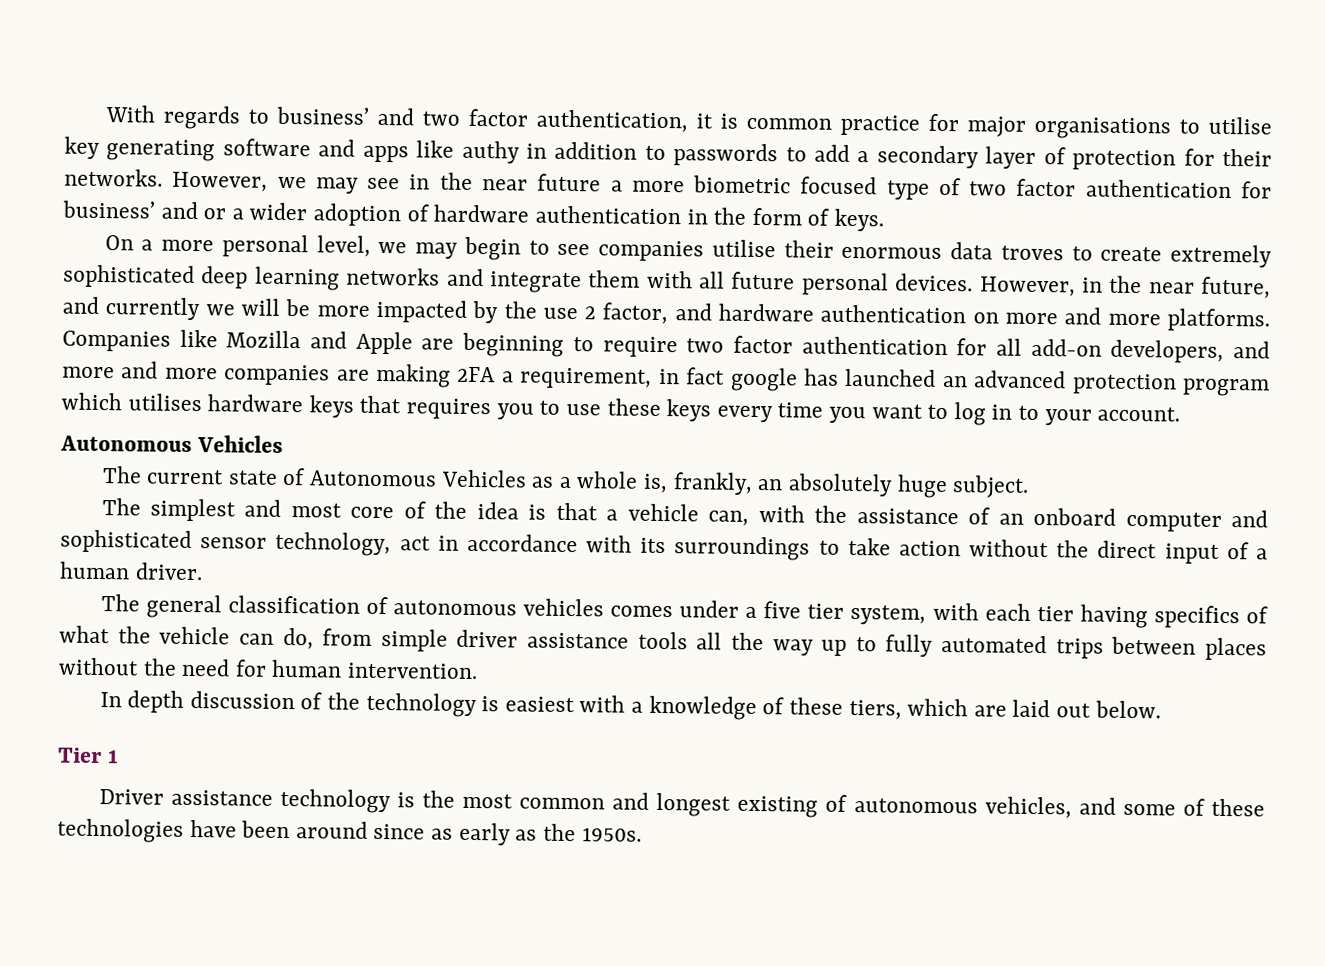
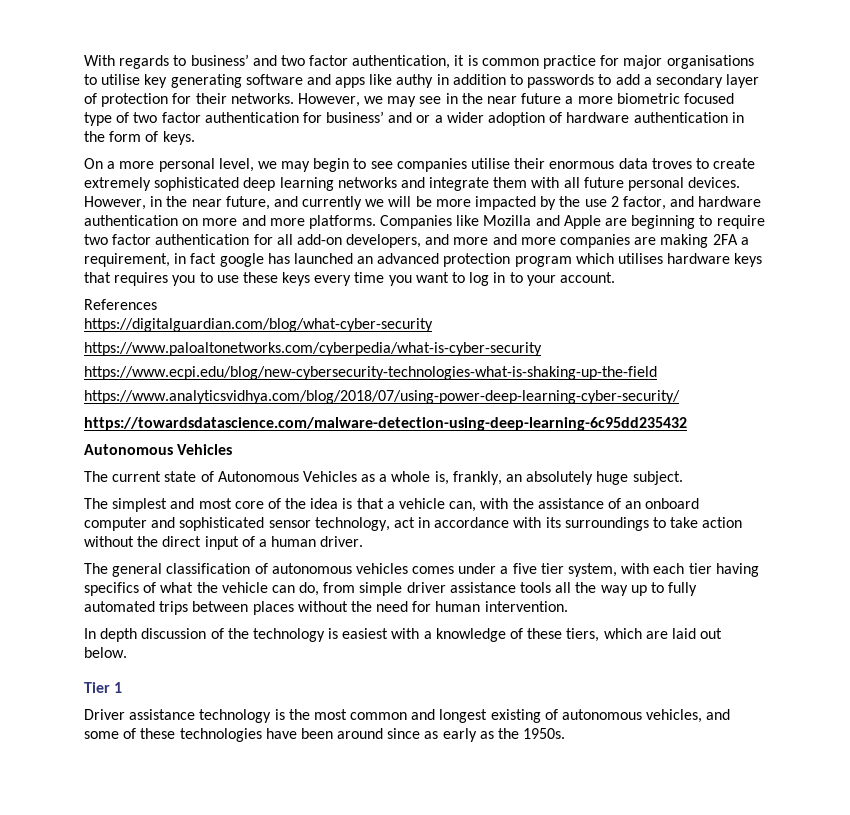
+ References
+ https://digitalguardian.com/blog/what-cyber-security
+ https://www.paloaltonetworks.com/cyberpedia/what-is-cyber-security
+ https://www.ecpi.edu/blog/new-cybersecurity-technologies-what-is-shaking-up-the-field
+ https://www.analyticsvidhya.com/blog/2018/07/using-power-deep-learning-cyber-security/
+ https://towardsdatascience.com/malware-detection-using-deep-learning-6c95dd235432

